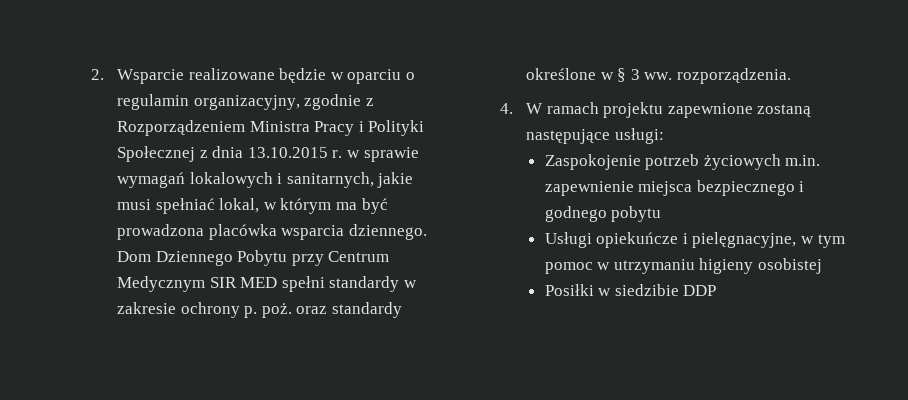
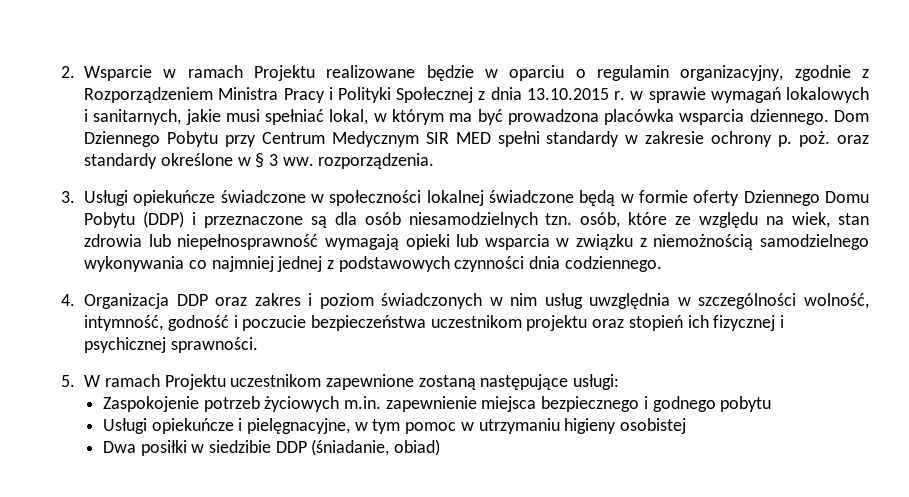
- 2. Wsparcie realizowane będzie w oparciu o regulamin organizacyjny, zgodnie z Rozporządzeniem Ministra Pracy i Polityki Społecznej z dnia 13.10.2015 r. w sprawie wymagań lokalowych i sanitarnych, jakie musi spełniać lokal, w którym ma być prowadzona placówka wsparcia dziennego.
+ 2. Wsparcie w ramach Projektu realizowane będzie w oparciu o regulamin organizacyjny, zgodnie z Rozporządzeniem Ministra Pracy i Polityki Społecznej z dnia 13.10.2015 r. w sprawie wymagań lokalowych i sanitarnych, jakie musi spełniać lokal, w którym ma być prowadzona placówka wsparcia dziennego.
- 4. W ramach projektu zapewnione zostaną następujące usługi:
+ 3. Usługi opiekuńcze świadczone w społeczności lokalnej świadczone będą w formie oferty Dziennego Domu Pobytu (DDP) i przeznaczone są dla osób niesamodzielnych tzn. osób, które ze względu na wiek, stan zdrowia lub niepełnosprawność wymagają opieki lub wsparcia w związku z niemożnością samodzielnego wykonywania co najmniej jednej z podstawowych czynności dnia codziennego.
+ 4. Organizacja DDP oraz zakres i poziom świadczonych w nim usług uwzględnia w szczególności wolność, intymność, godność i poczucie bezpieczeństwa uczestnikom projektu oraz stopień ich fizycznej i psychicznej sprawności.
+ 5. W ramach Projektu uczestnikom zapewnione zostaną następujące usługi:
- Posiłki w siedzibie DDP
+ Dwa posiłki w siedzibie DDP (śniadanie, obiad)

